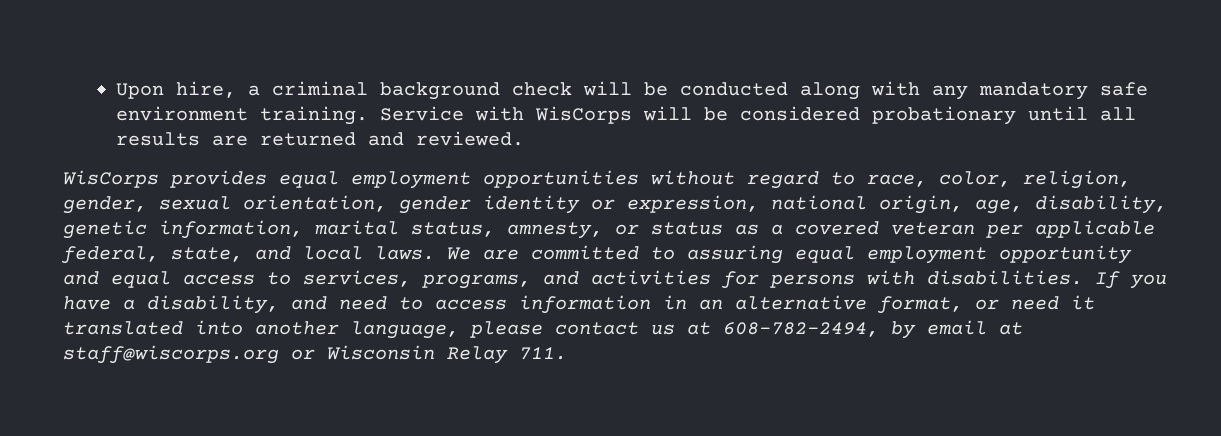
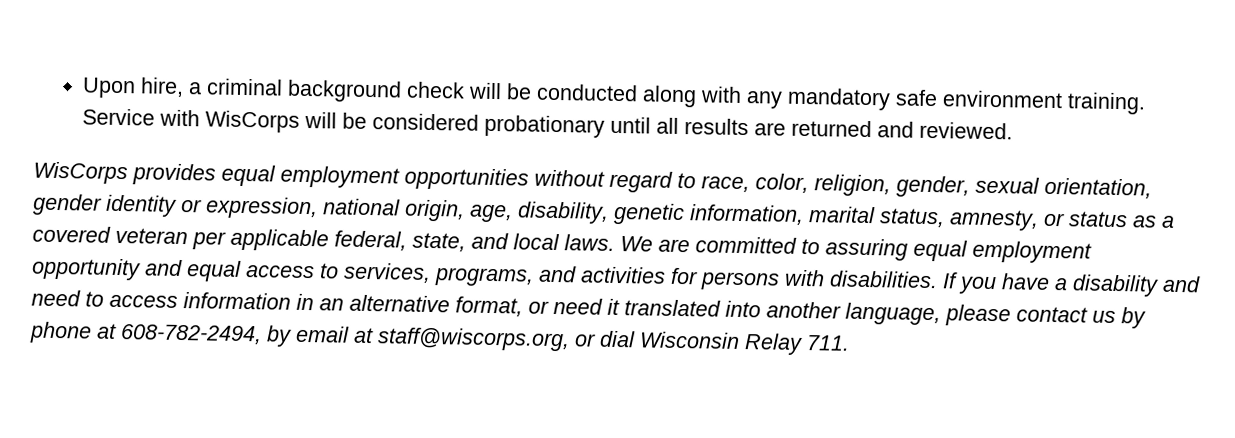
- If you have a disability, and need to access information in an alternative format, or need it translated into another language, please contact us at 608-782-2494, by email at staff@wiscorps.org or Wisconsin Relay 711.
+ If you have a disability and need to access information in an alternative format, or need it translated into another language, please contact us by phone at 608-782-2494, by email at staff@wiscorps.org, or dial Wisconsin Relay 711.

